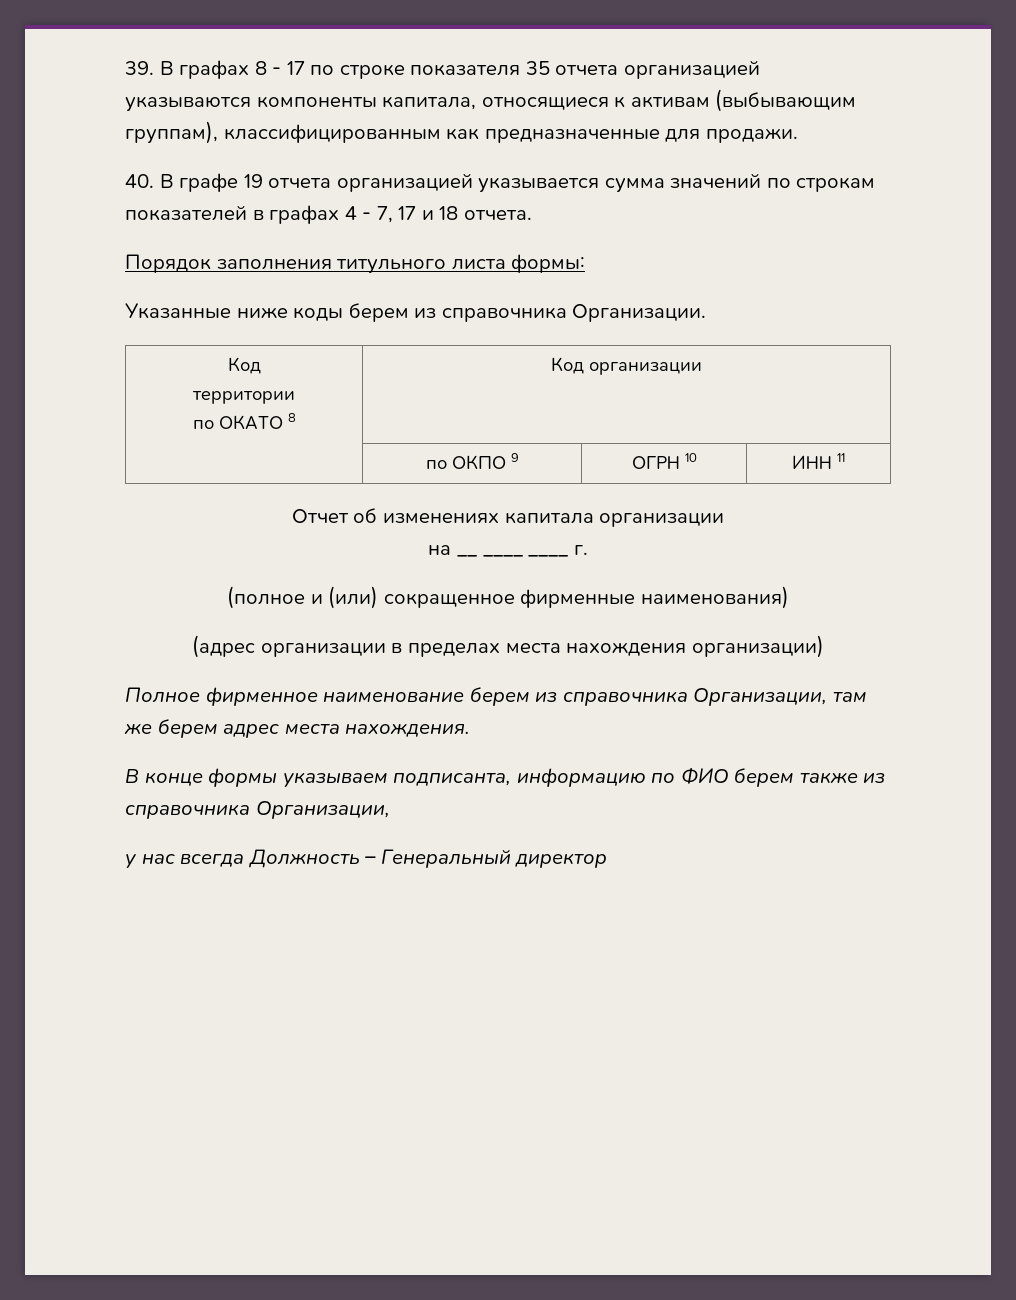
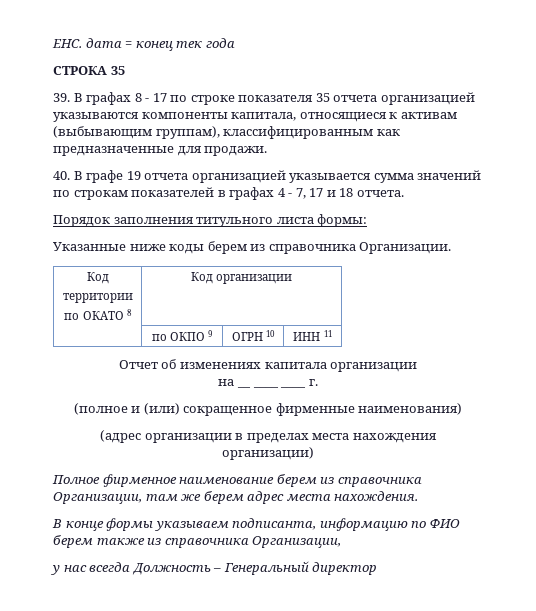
+ ЕНС. дата = конец тек года
+ СТРОКА 35

